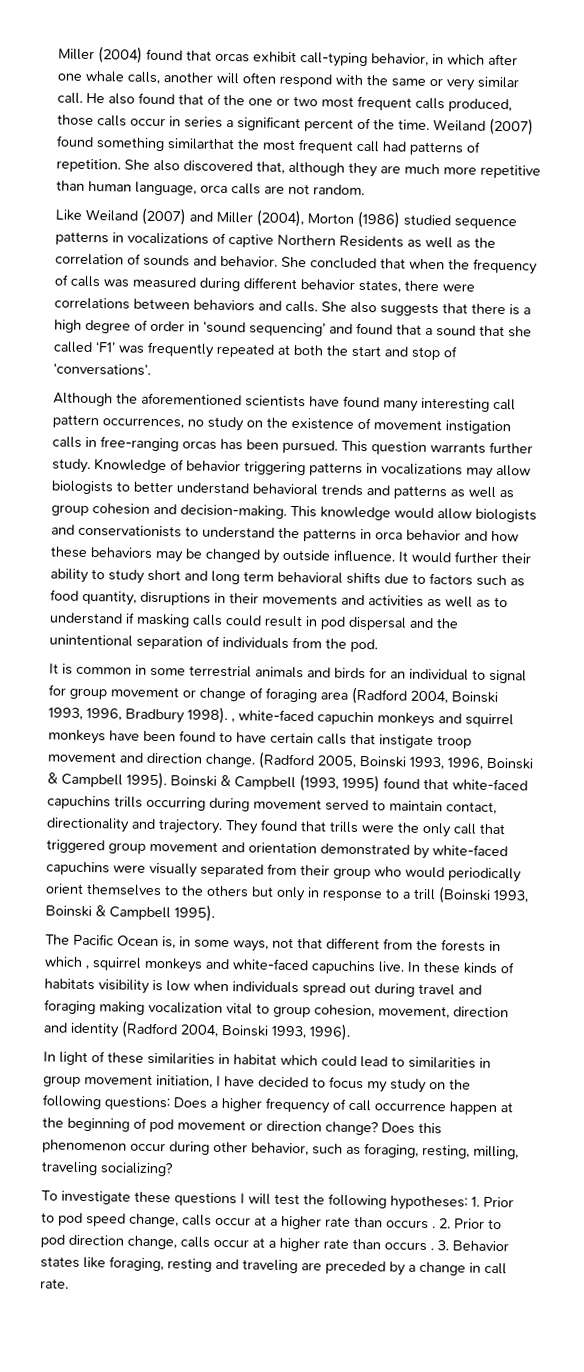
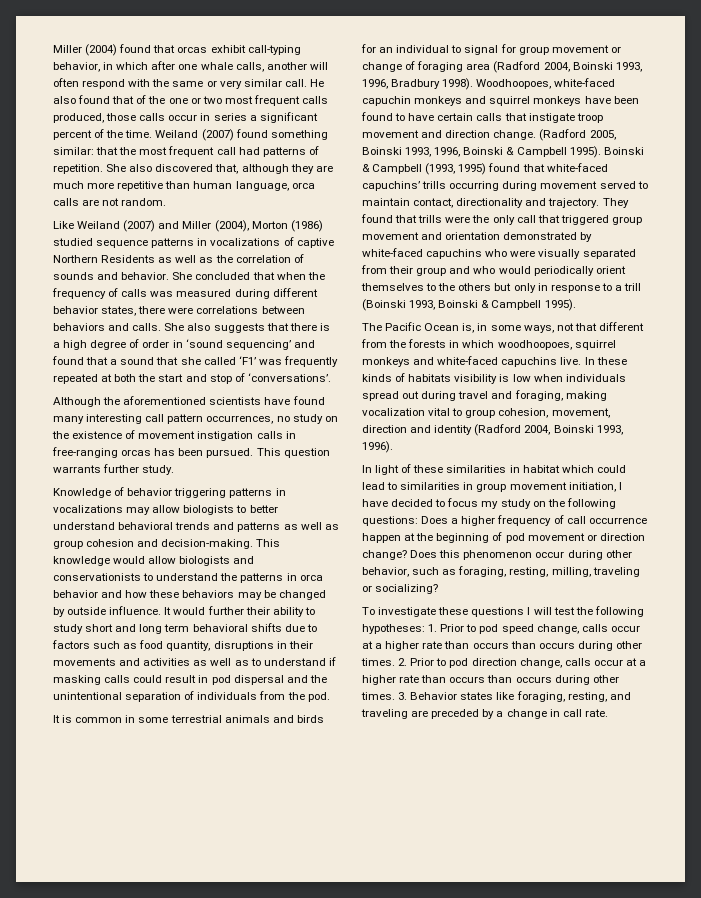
- Weiland (2007) found something similarthat the most frequent call had patterns of repetition.
+ Weiland (2007) found something similar: that the most frequent call had patterns of repetition.
- This question warrants further study. Knowledge of behavior triggering patterns in vocalizations may allow biologists to better understand behavioral trends and patterns as well as group cohesion and decision-making.
+ This question warrants further study.
+ Knowledge of behavior triggering patterns in vocalizations may allow biologists to better understand behavioral trends and patterns as well as group cohesion and decision-making.
- It is common in some terrestrial animals and birds for an individual to signal for group movement or change of foraging area (Radford 2004, Boinski 1993, 1996, Bradbury 1998). , white-faced capuchin monkeys and squirrel monkeys have been found to have certain calls that instigate troop movement and direction change.
+ It is common in some terrestrial animals and birds for an individual to signal for group movement or change of foraging area (Radford 2004, Boinski 1993, 1996, Bradbury 1998). Woodhoopoes, white-faced capuchin monkeys and squirrel monkeys have been found to have certain calls that instigate troop movement and direction change.
- Boinski & Campbell (1993, 1995) found that white-faced capuchins trills occurring during movement served to maintain contact, directionality and trajectory.
+ Boinski & Campbell (1993, 1995) found that white-faced capuchins’ trills occurring during movement served to maintain contact, directionality and trajectory.
- They found that trills were the only call that triggered group movement and orientation demonstrated by white-faced capuchins were visually separated from their group who would periodically orient themselves to the others but only in response to a trill (Boinski 1993, Boinski & Campbell 1995).
+ They found that trills were the only call that triggered group movement and orientation demonstrated by white-faced capuchins who were visually separated from their group and who would periodically orient themselves to the others but only in response to a trill (Boinski 1993, Boinski & Campbell 1995).
- The Pacific Ocean is, in some ways, not that different from the forests in which , squirrel monkeys and white-faced capuchins live.
+ The Pacific Ocean is, in some ways, not that different from the forests in which woodhoopoes, squirrel monkeys and white-faced capuchins live.
- In these kinds of habitats visibility is low when individuals spread out during travel and foraging making vocalization vital to group cohesion, movement, direction and identity (Radford 2004, Boinski 1993, 1996).
+ In these kinds of habitats visibility is low when individuals spread out during travel and foraging, making vocalization vital to group cohesion, movement, direction and identity (Radford 2004, Boinski 1993, 1996).
- Does this phenomenon occur during other behavior, such as foraging, resting, milling, traveling socializing?
+ Does this phenomenon occur during other behavior, such as foraging, resting, milling, traveling or socializing?
- To investigate these questions I will test the following hypotheses: 1. Prior to pod speed change, calls occur at a higher rate than occurs .
+ To investigate these questions I will test the following hypotheses: 1. Prior to pod speed change, calls occur at a higher rate than occurs than occurs during other times.
- 2. Prior to pod direction change, calls occur at a higher rate than occurs .
+ 2. Prior to pod direction change, calls occur at a higher rate than occurs than occurs during other times.
- 3. Behavior states like foraging, resting and traveling are preceded by a change in call rate.
+ 3. Behavior states like foraging, resting, and traveling are preceded by a change in call rate.

